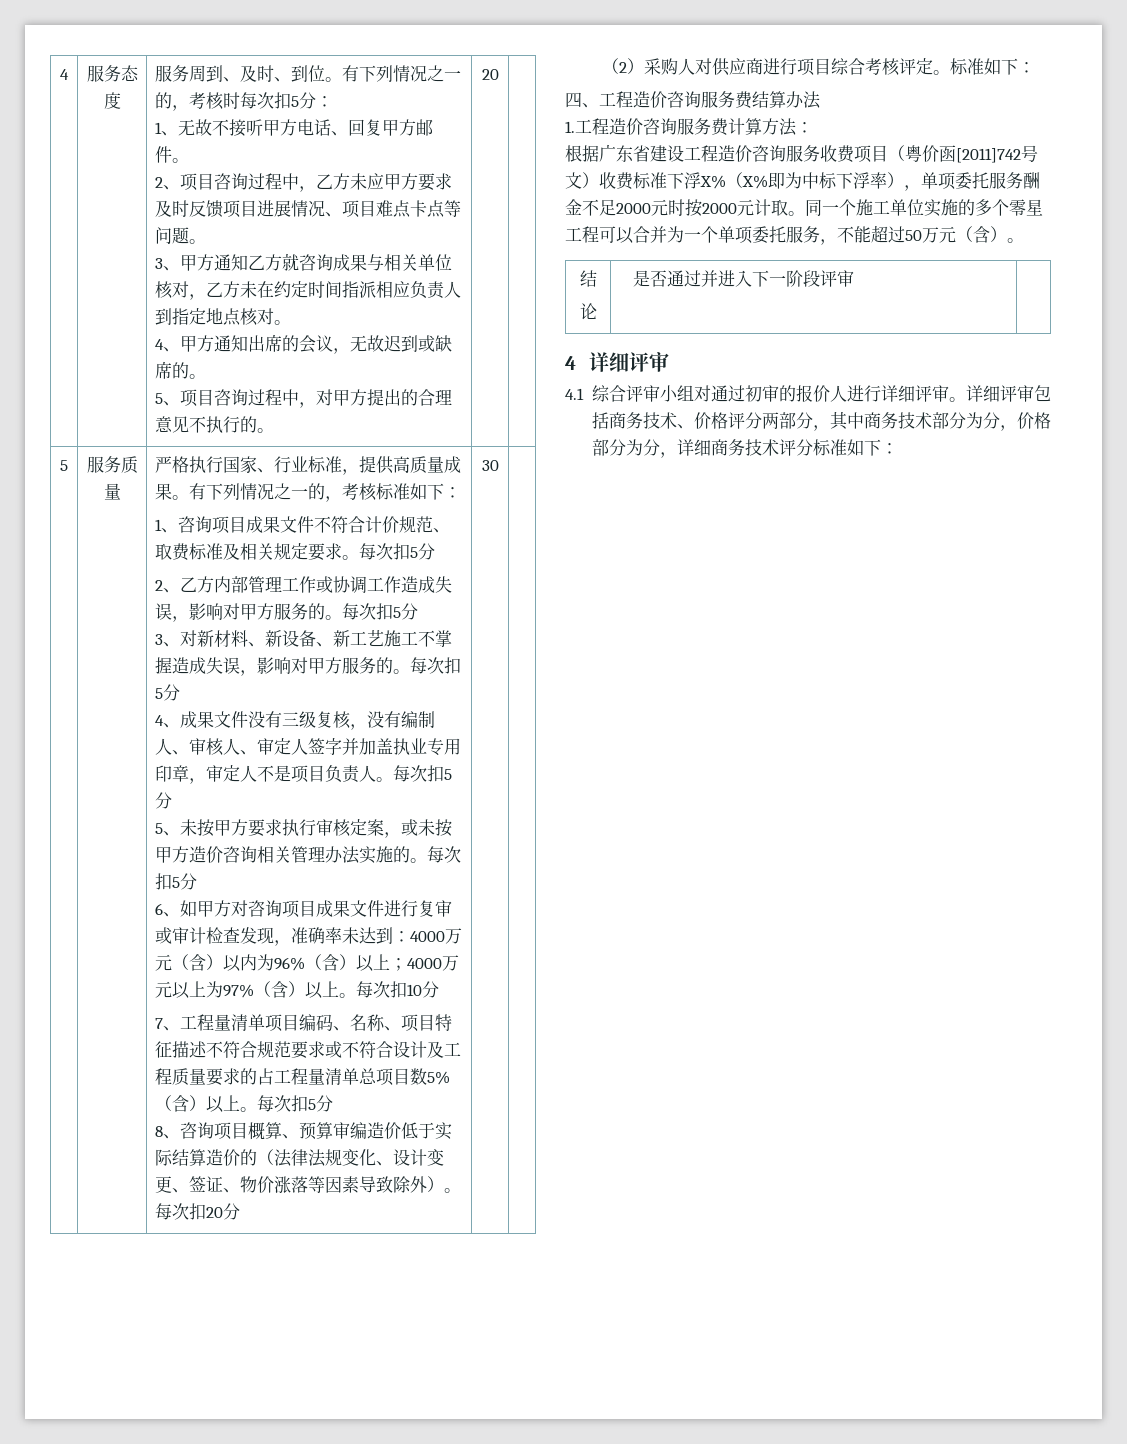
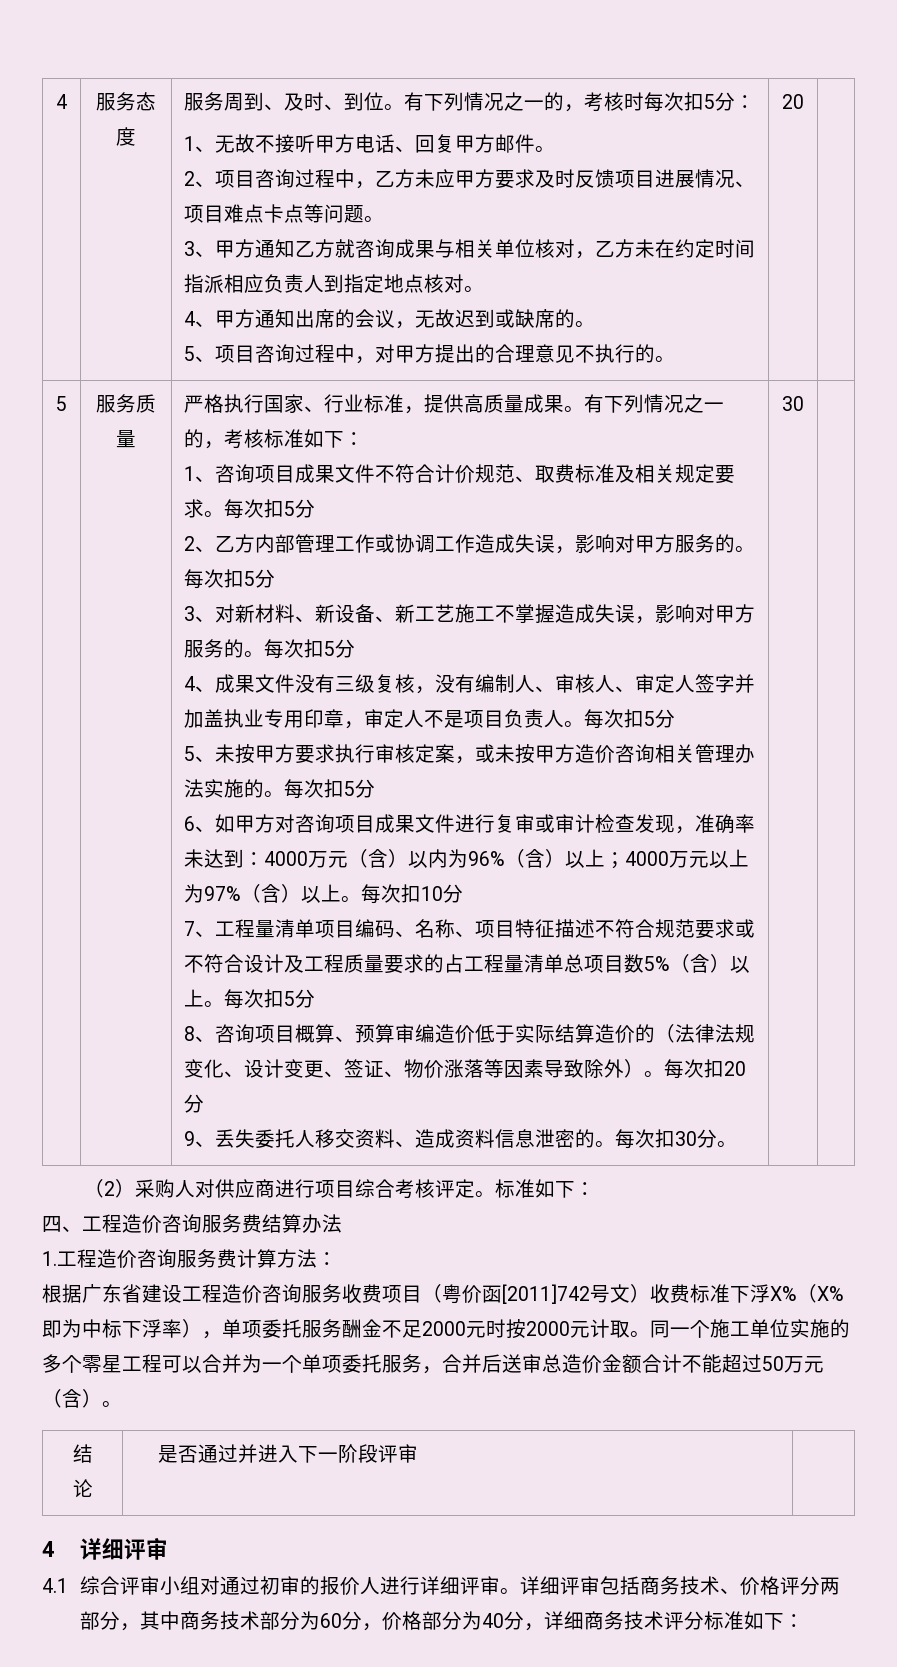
+ 9、丢失委托人移交资料、造成资料信息泄密的。每次扣30分。
- 同一个施工单位实施的多个零星工程可以合并为一个单项委托服务，不能超过50万元（含）。
+ 同一个施工单位实施的多个零星工程可以合并为一个单项委托服务，合并后送审总造价金额合计不能超过50万元（含）。
- 详细评审包括商务技术、价格评分两部分，其中商务技术部分为分，价格部分为分，详细商务技术评分标准如下：
+ 详细评审包括商务技术、价格评分两部分，其中商务技术部分为60分，价格部分为40分，详细商务技术评分标准如下：

